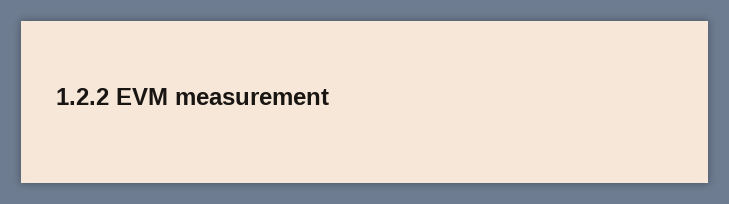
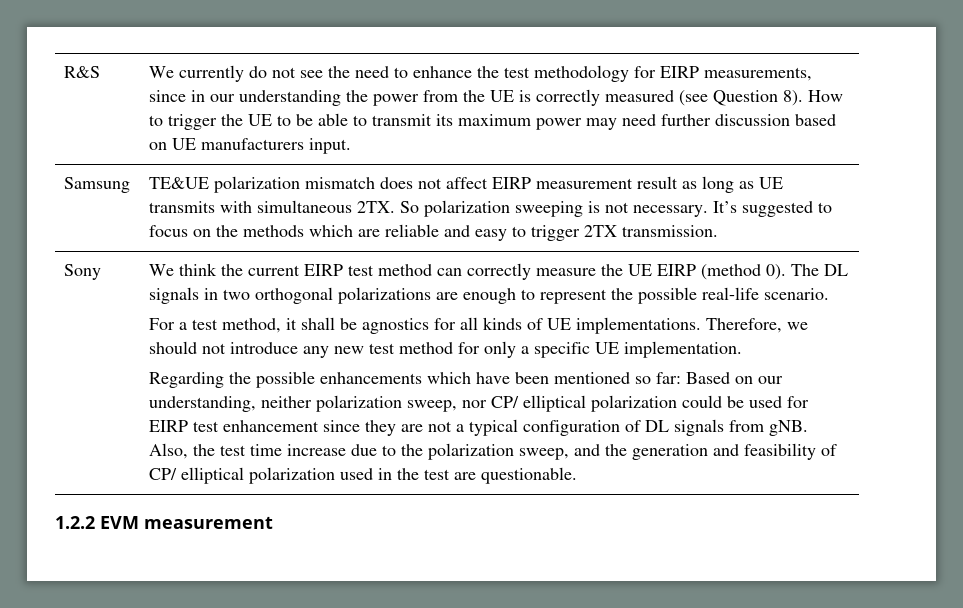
+ R&S | We currently do not see the need to enhance the test methodology for EIRP measurements, since in our understanding the power from the UE is correctly measured (see Question 8). How to trigger the UE to be able to transmit its maximum power may need further discussion based on UE manufacturers input.
+ Samsung | TE&UE polarization mismatch does not affect EIRP measurement result as long as UE transmits with simultaneous 2TX. So polarization sweeping is not necessary. It’s suggested to focus on the methods which are reliable and easy to trigger 2TX transmission.
+ Sony | We think the current EIRP test method can correctly measure the UE EIRP (method 0). The DL signals in two orthogonal polarizations are enough to represent the possible real-life scenario.
+ For a test method, it shall be agnostics for all kinds of UE implementations. Therefore, we should not introduce any new test method for only a specific UE implementation.
+ Regarding the possible enhancements which have been mentioned so far: Based on our understanding, neither polarization sweep, nor CP/ elliptical polarization could be used for EIRP test enhancement since they are not a typical configuration of DL signals from gNB. Also, the test time increase due to the polarization sweep, and the generation and feasibility of CP/ elliptical polarization used in the test are questionable.

